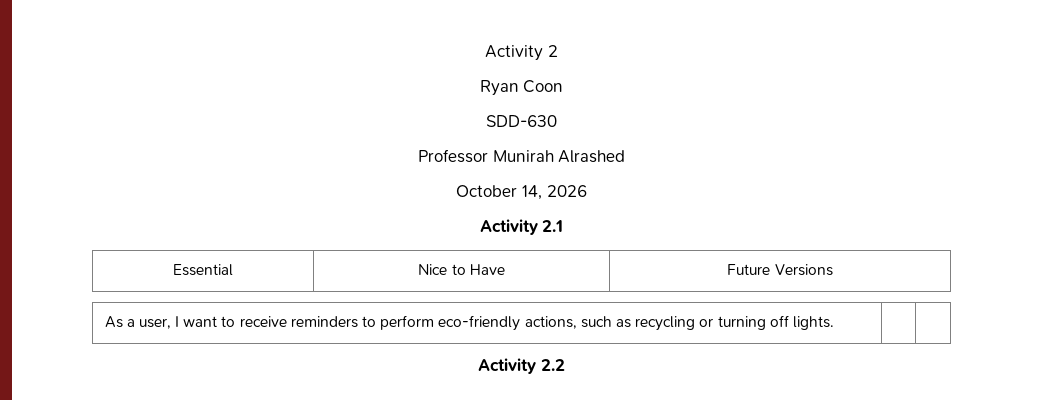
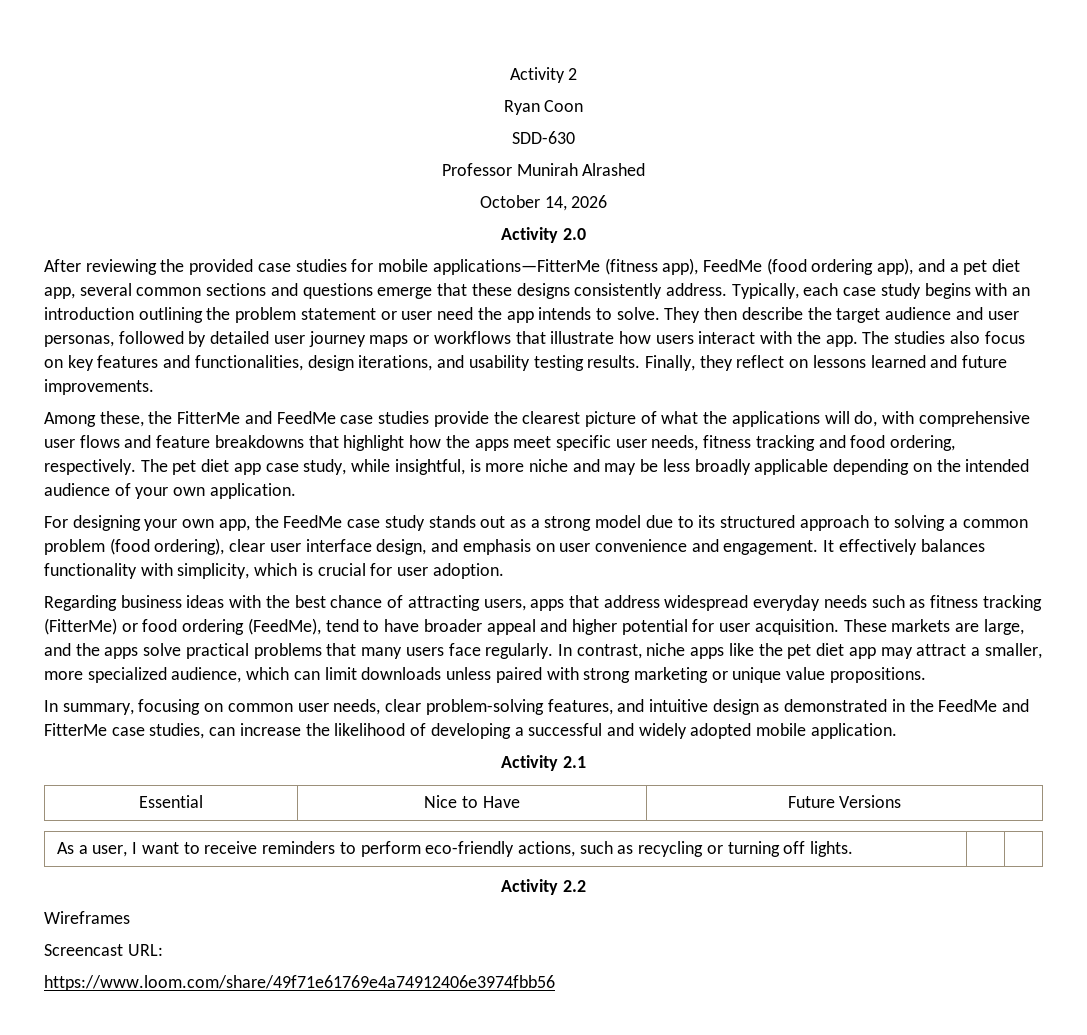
+ Activity 2.0
+ After reviewing the provided case studies for mobile applications—FitterMe (fitness app), FeedMe (food ordering app), and a pet diet app, several common sections and questions emerge that these designs consistently address. Typically, each case study begins with an introduction outlining the problem statement or user need the app intends to solve. They then describe the target audience and user personas, followed by detailed user journey maps or workflows that illustrate how users interact with the app. The studies also focus on key features and functionalities, design iterations, and usability testing results. Finally, they reflect on lessons learned and future improvements.
+ Among these, the FitterMe and FeedMe case studies provide the clearest picture of what the applications will do, with comprehensive user flows and feature breakdowns that highlight how the apps meet specific user needs, fitness tracking and food ordering, respectively. The pet diet app case study, while insightful, is more niche and may be less broadly applicable depending on the intended audience of your own application.
+ For designing your own app, the FeedMe case study stands out as a strong model due to its structured approach to solving a common problem (food ordering), clear user interface design, and emphasis on user convenience and engagement. It effectively balances functionality with simplicity, which is crucial for user adoption.
+ Regarding business ideas with the best chance of attracting users, apps that address widespread everyday needs such as fitness tracking (FitterMe) or food ordering (FeedMe), tend to have broader appeal and higher potential for user acquisition. These markets are large, and the apps solve practical problems that many users face regularly. In contrast, niche apps like the pet diet app may attract a smaller, more specialized audience, which can limit downloads unless paired with strong marketing or unique value propositions.
+ In summary, focusing on common user needs, clear problem-solving features, and intuitive design as demonstrated in the FeedMe and FitterMe case studies, can increase the likelihood of developing a successful and widely adopted mobile application.
+ Wireframes
+ Screencast URL:
+ https://www.loom.com/share/49f71e61769e4a74912406e3974fbb56

